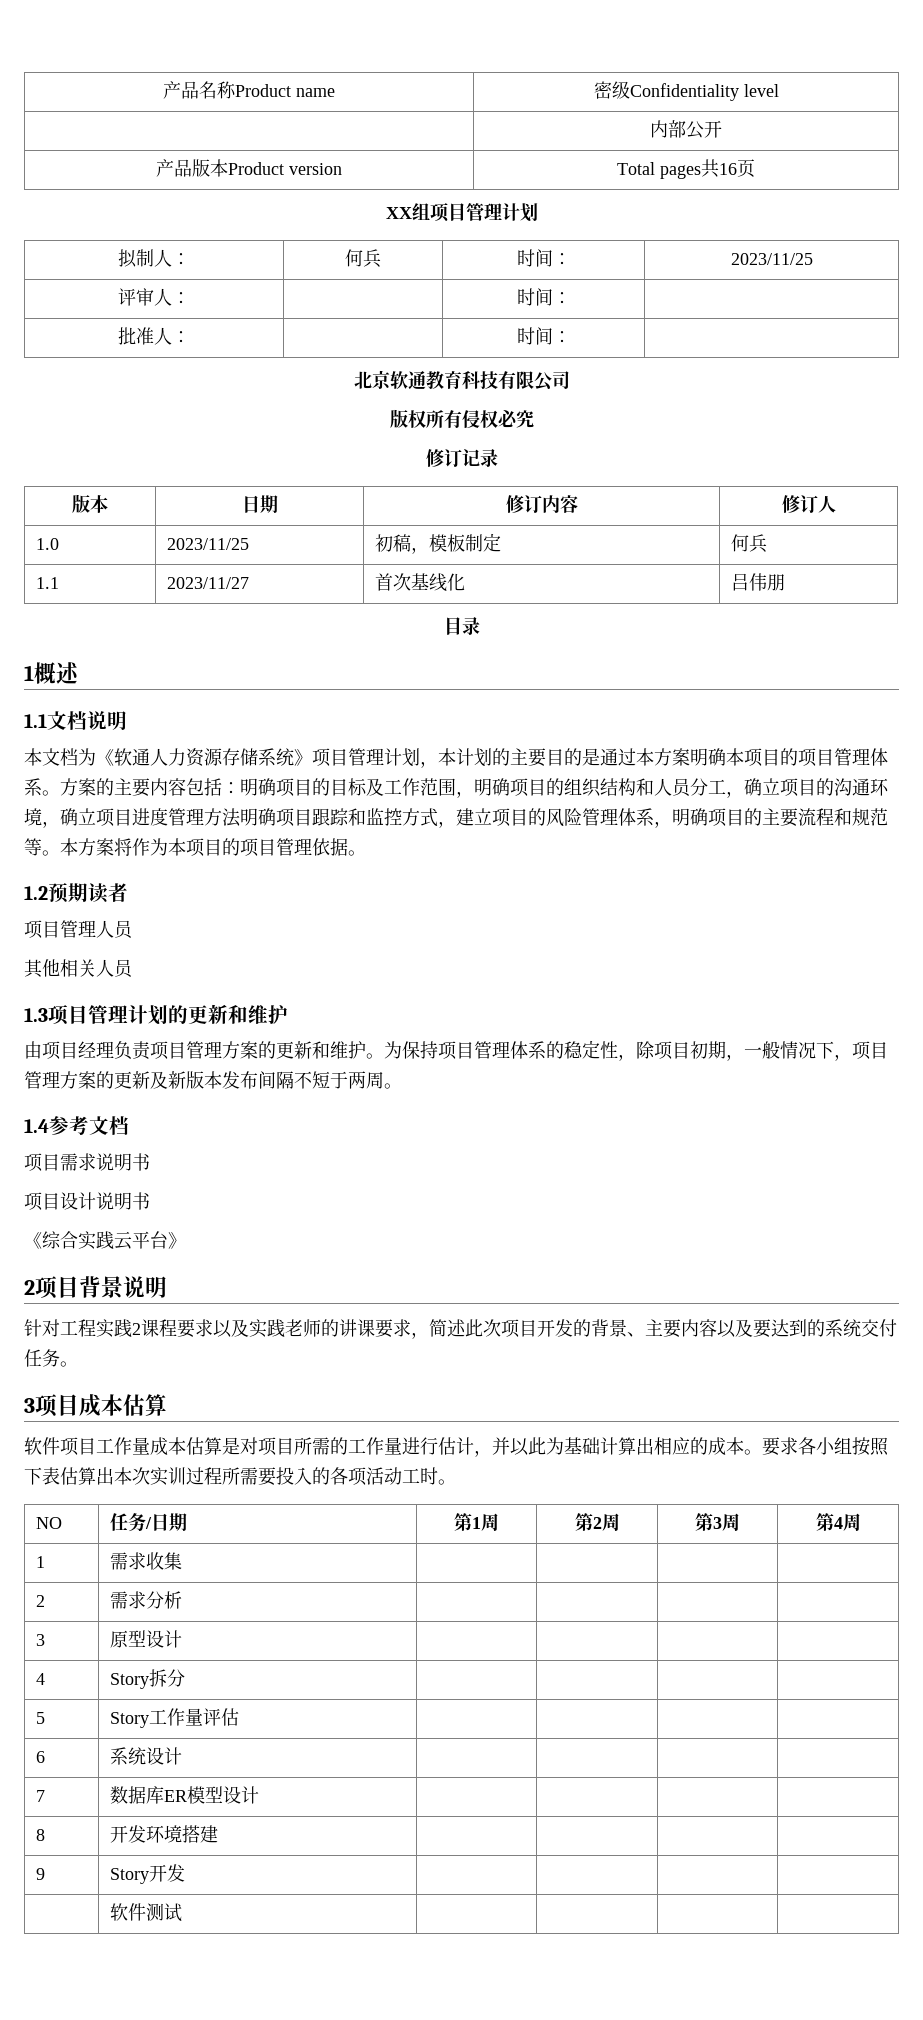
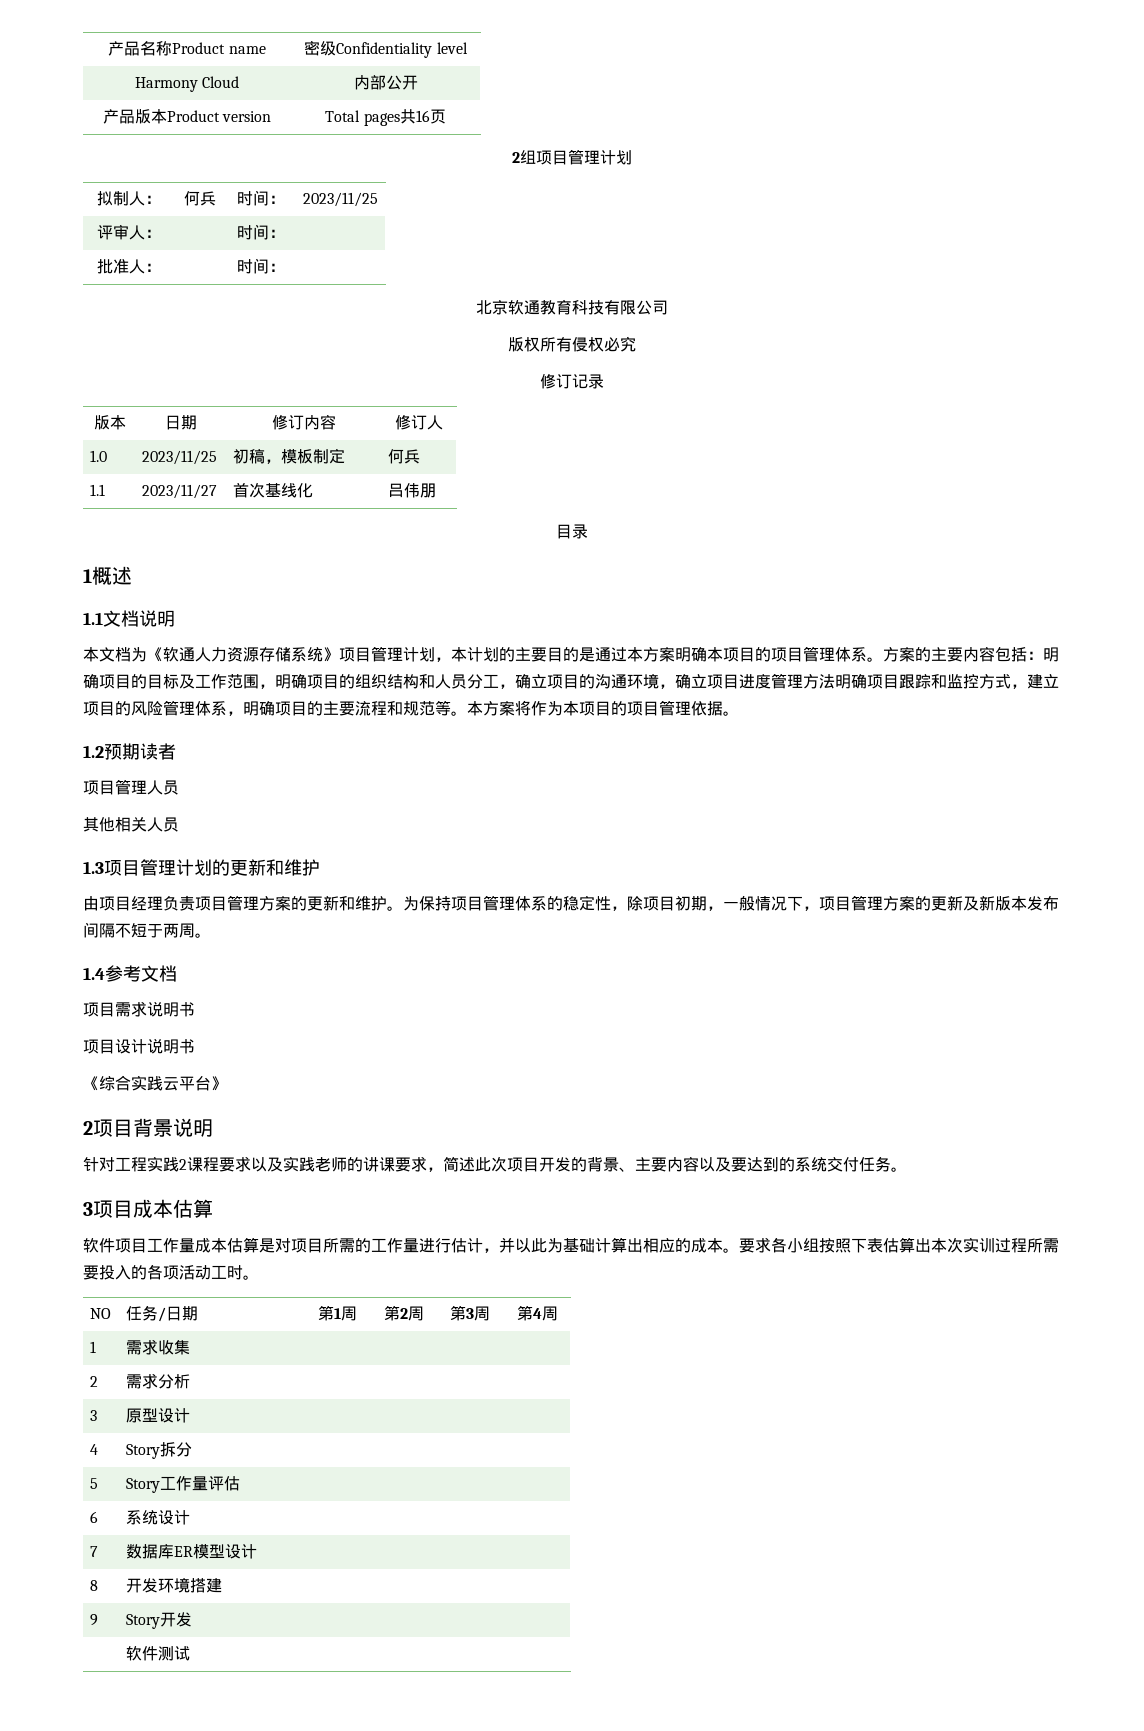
- | 内部公开
+ Harmony Cloud | 内部公开
- XX组项目管理计划
+ 2组项目管理计划

